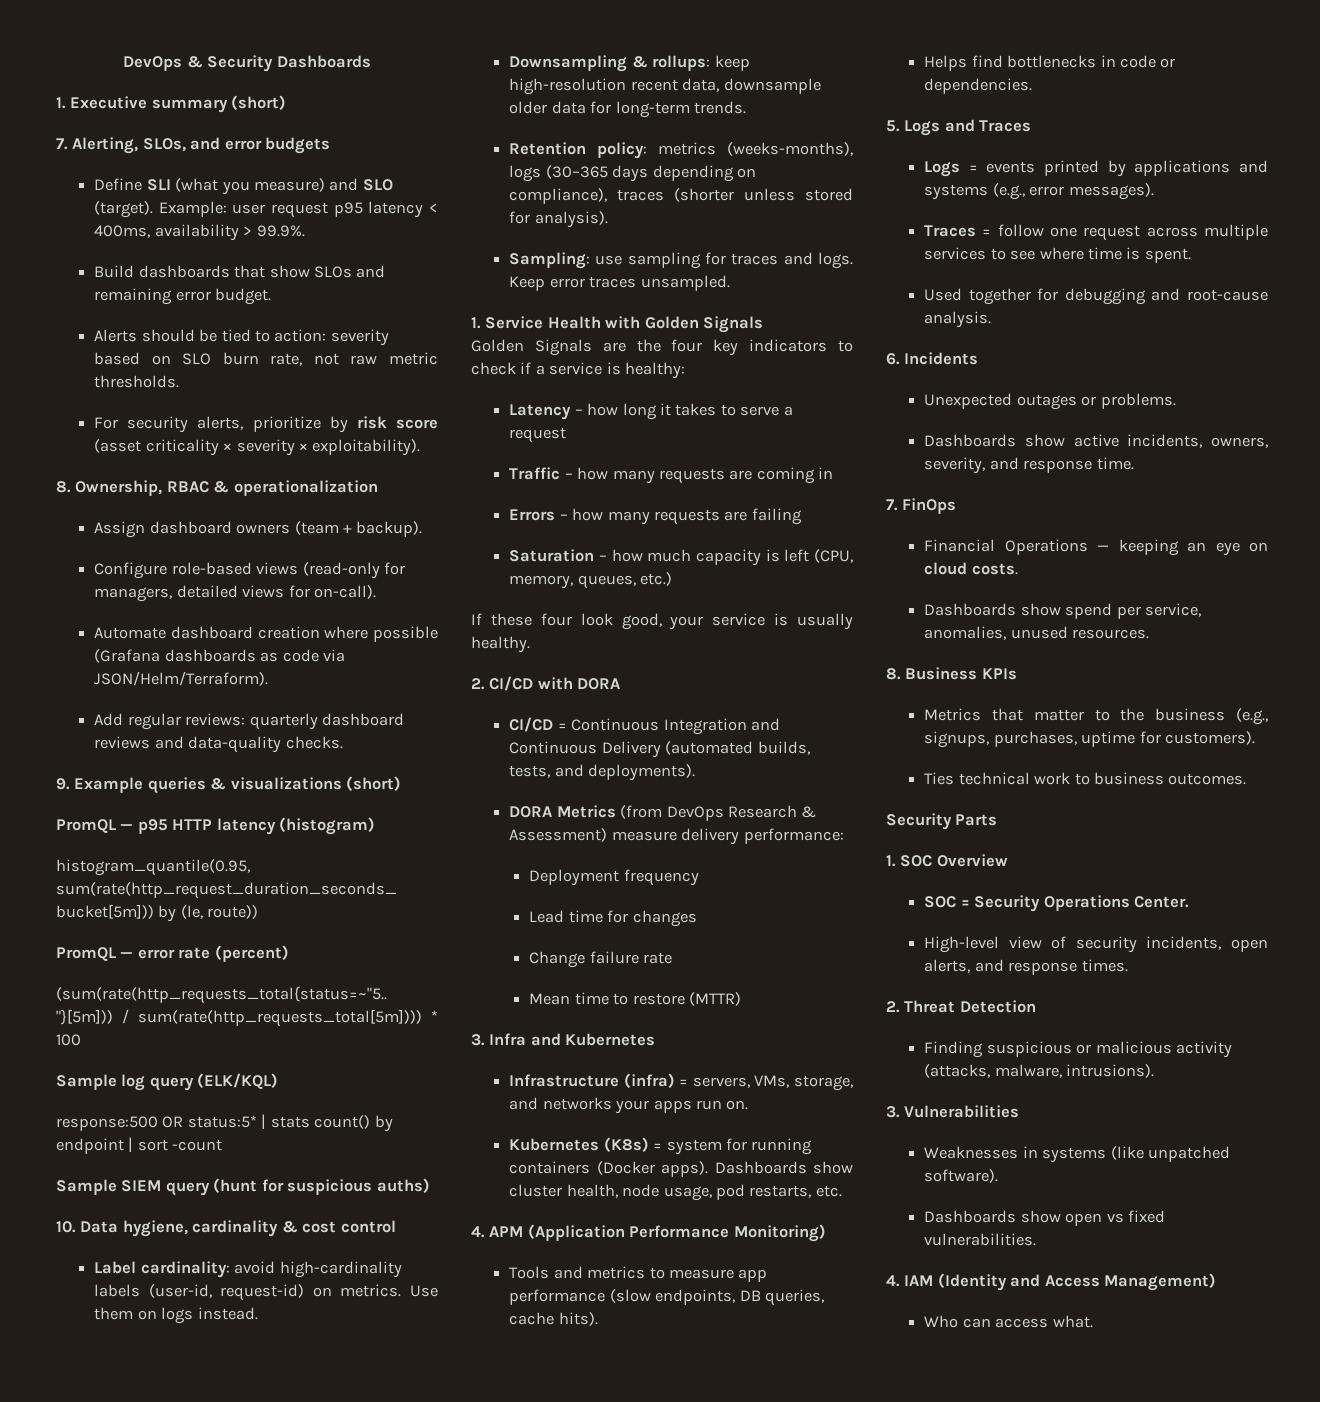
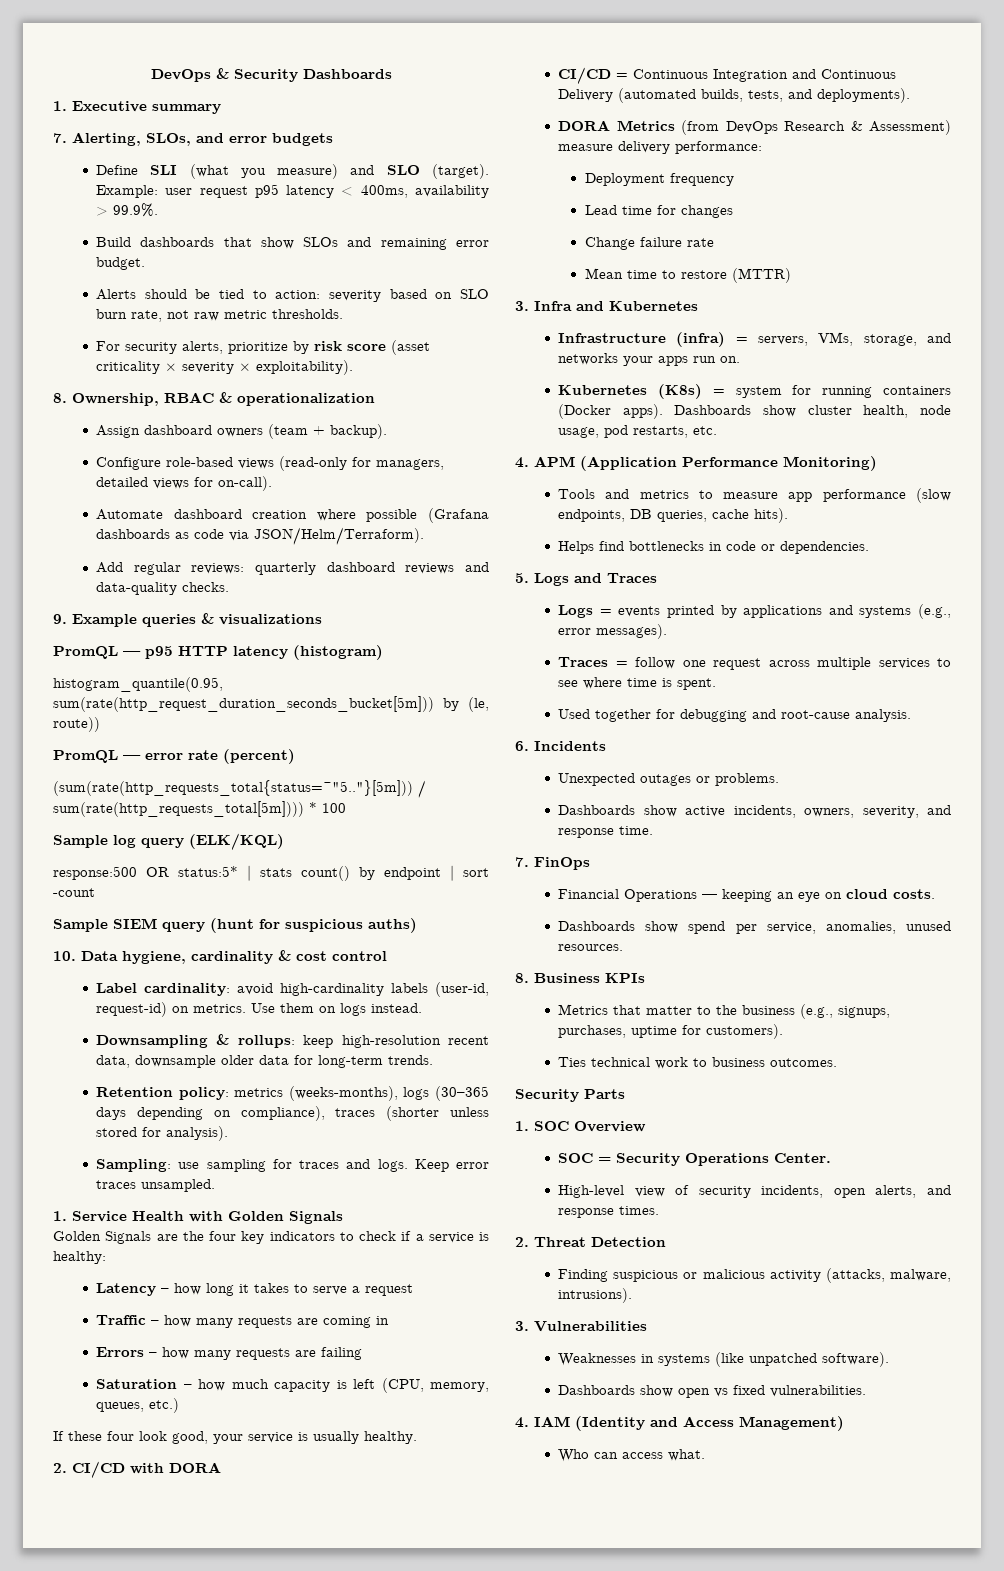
- 1. Executive summary (short)
+ 1. Executive summary
- 9. Example queries & visualizations (short)
+ 9. Example queries & visualizations

